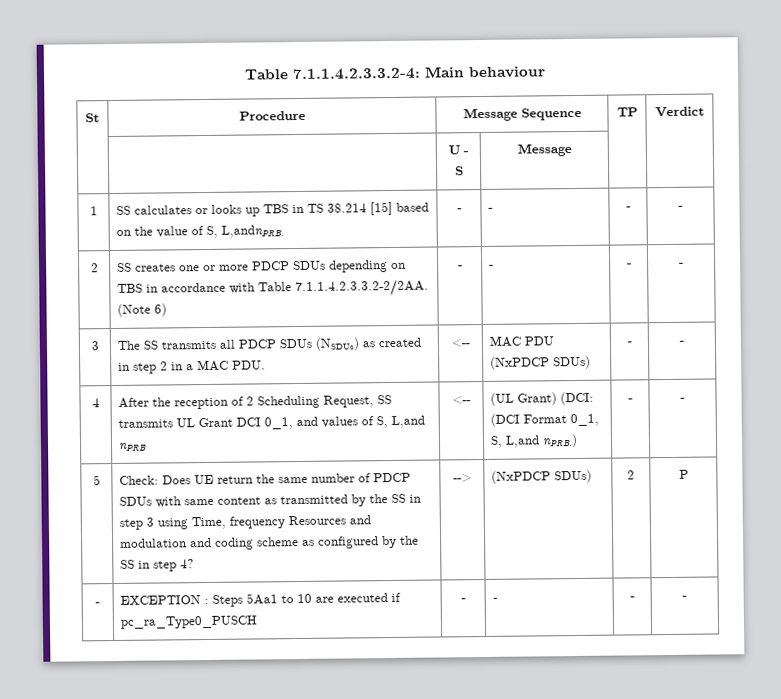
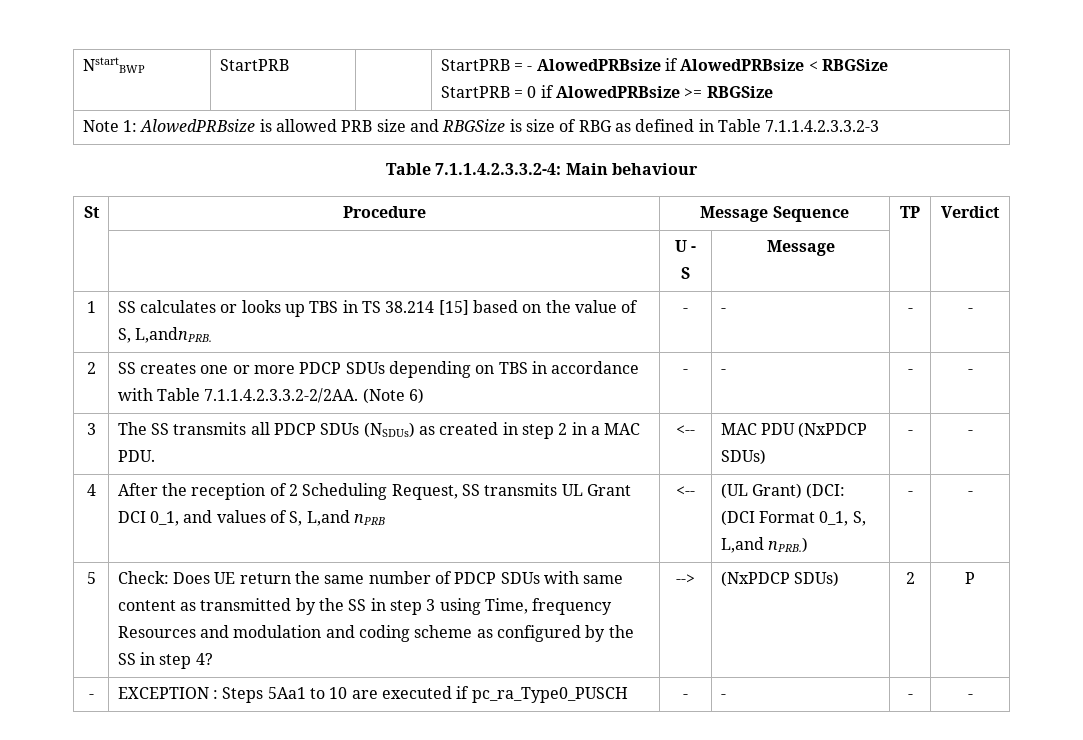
+ NstartBWP | StartPRB | | StartPRB = - AlowedPRBsize if AlowedPRBsize < RBGSize
+ StartPRB = 0 if AlowedPRBsize >= RBGSize
+ Note 1: AlowedPRBsize is allowed PRB size and RBGSize is size of RBG as defined in Table 7.1.1.4.2.3.3.2-3

